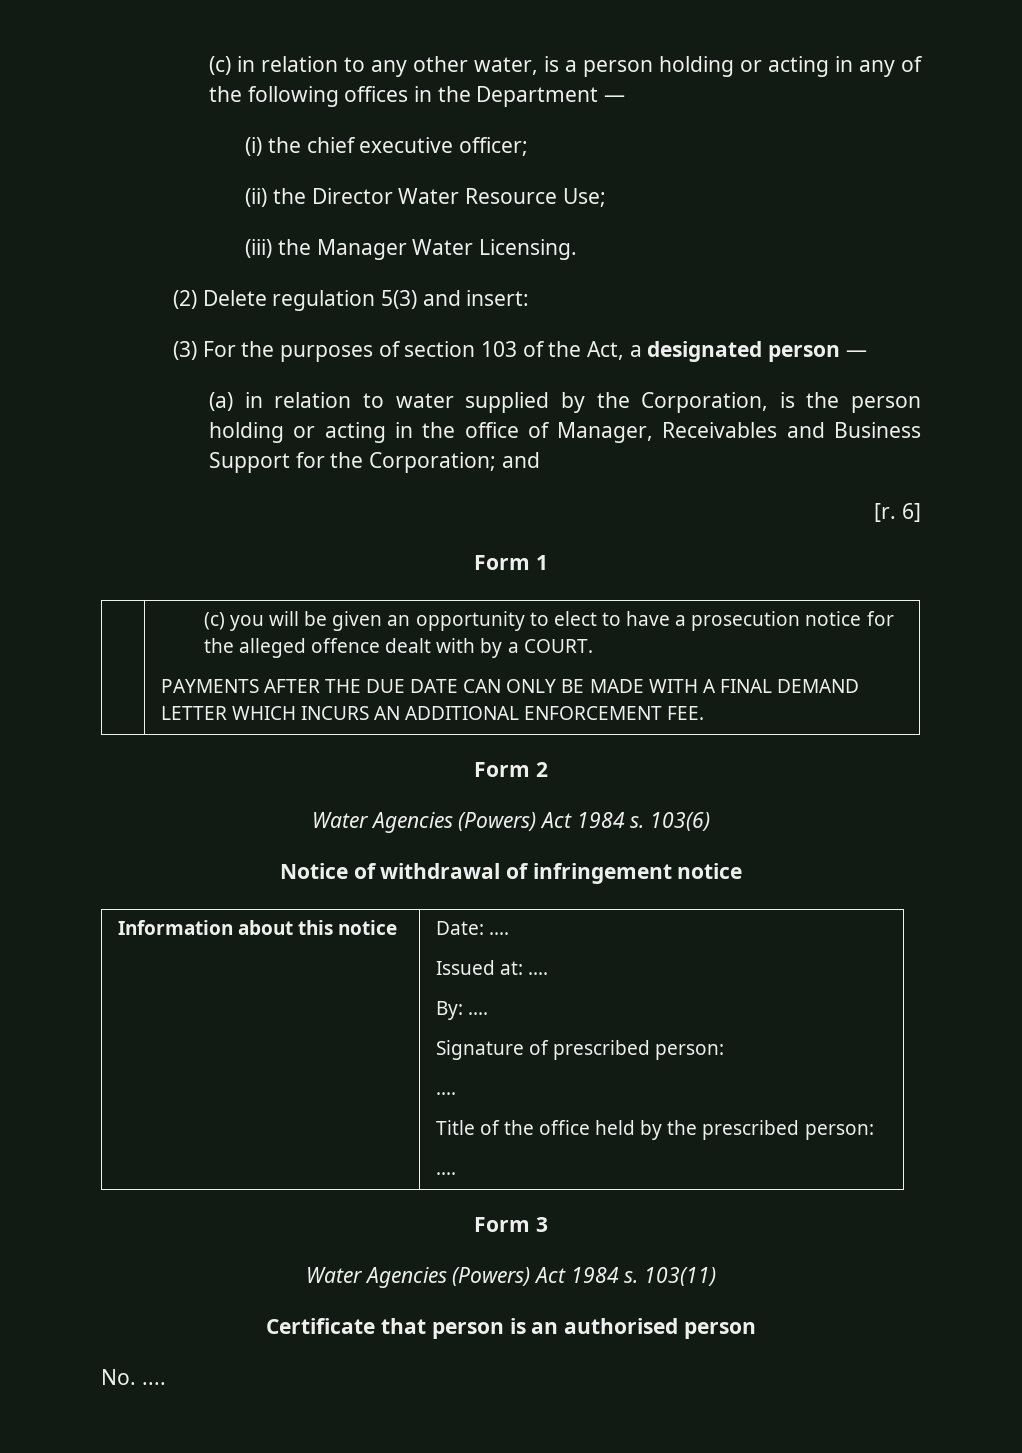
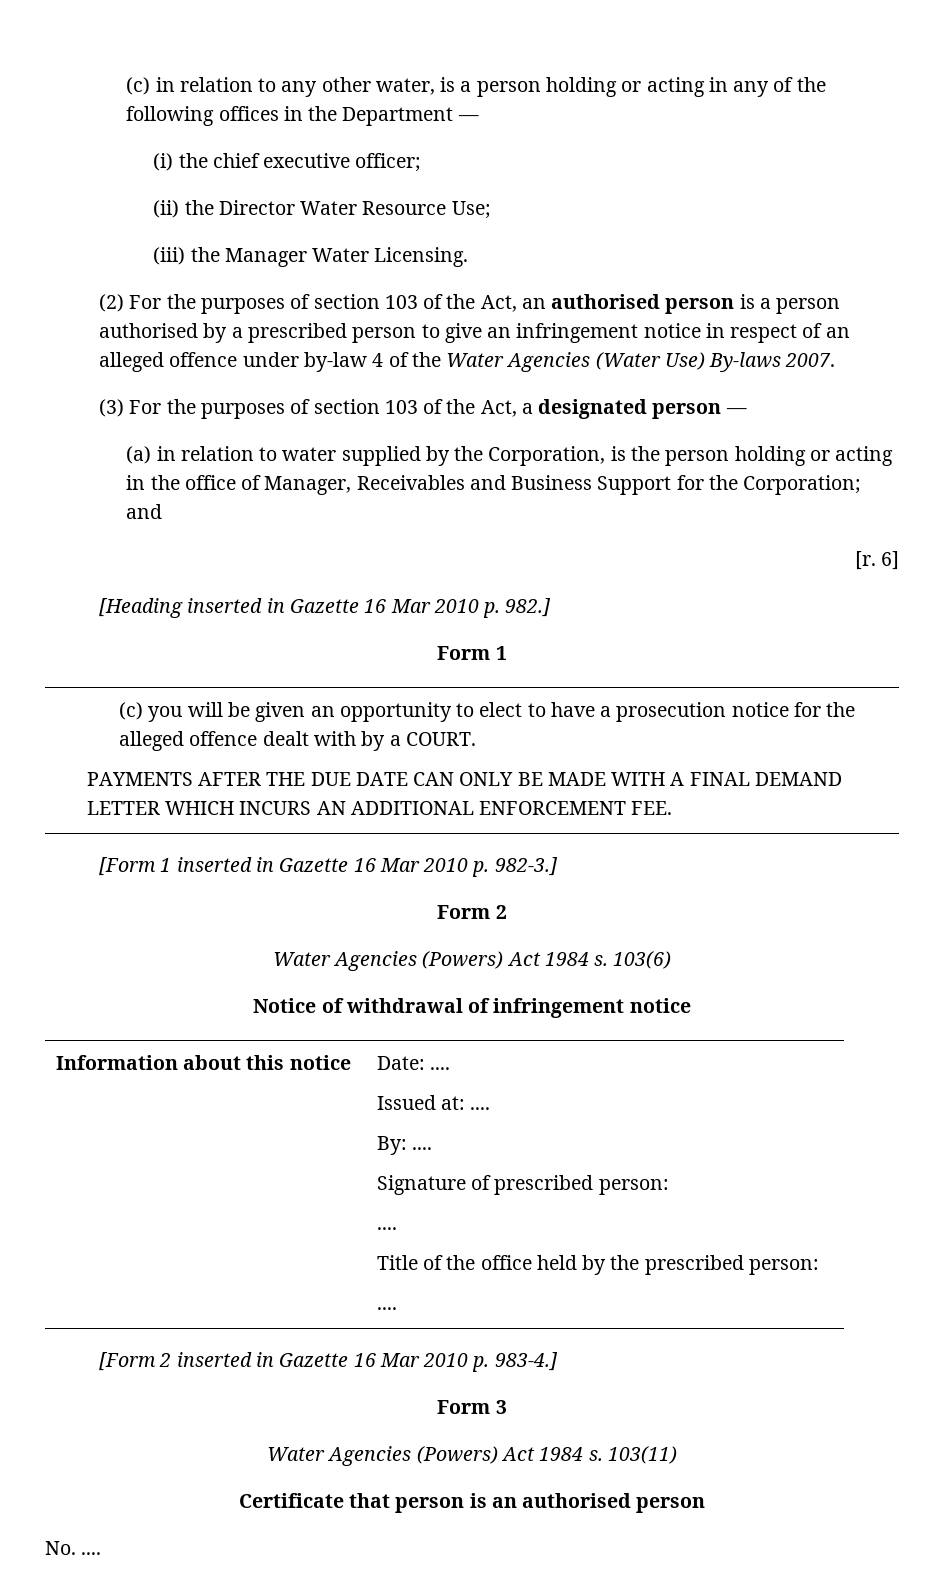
- (2) Delete regulation 5(3) and insert:
+ (2) For the purposes of section 103 of the Act, an authorised person is a person authorised by a prescribed person to give an infringement notice in respect of an alleged offence under by-law 4 of the Water Agencies (Water Use) By-laws 2007.
+ [Heading inserted in Gazette 16 Mar 2010 p. 982.]
+ [Form 1 inserted in Gazette 16 Mar 2010 p. 982-3.]
+ [Form 2 inserted in Gazette 16 Mar 2010 p. 983-4.]

